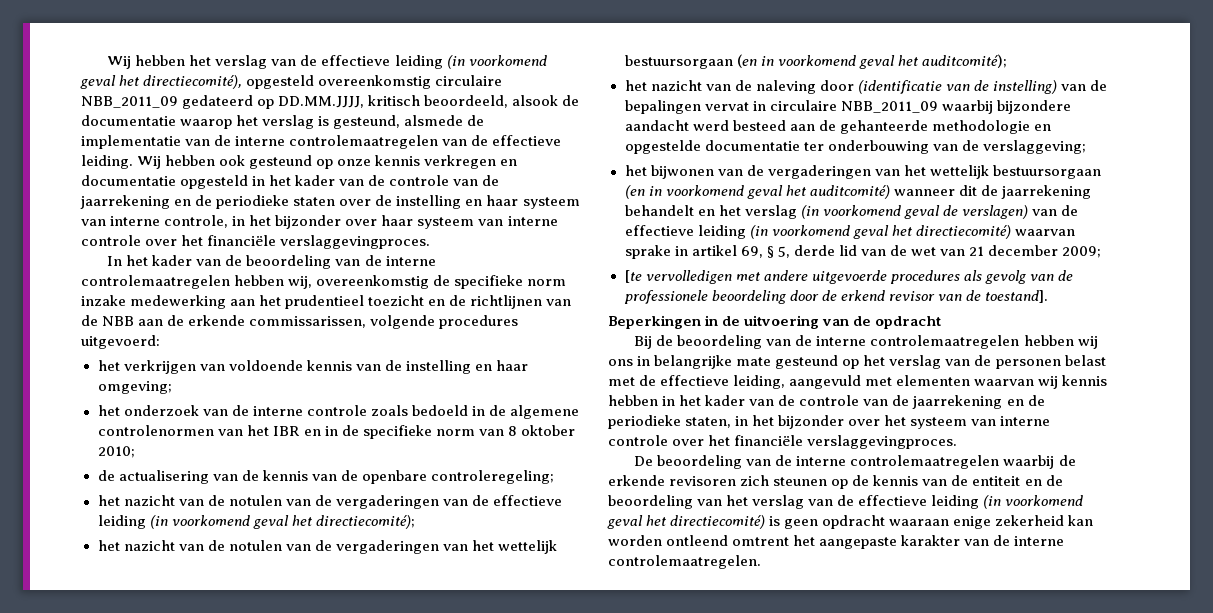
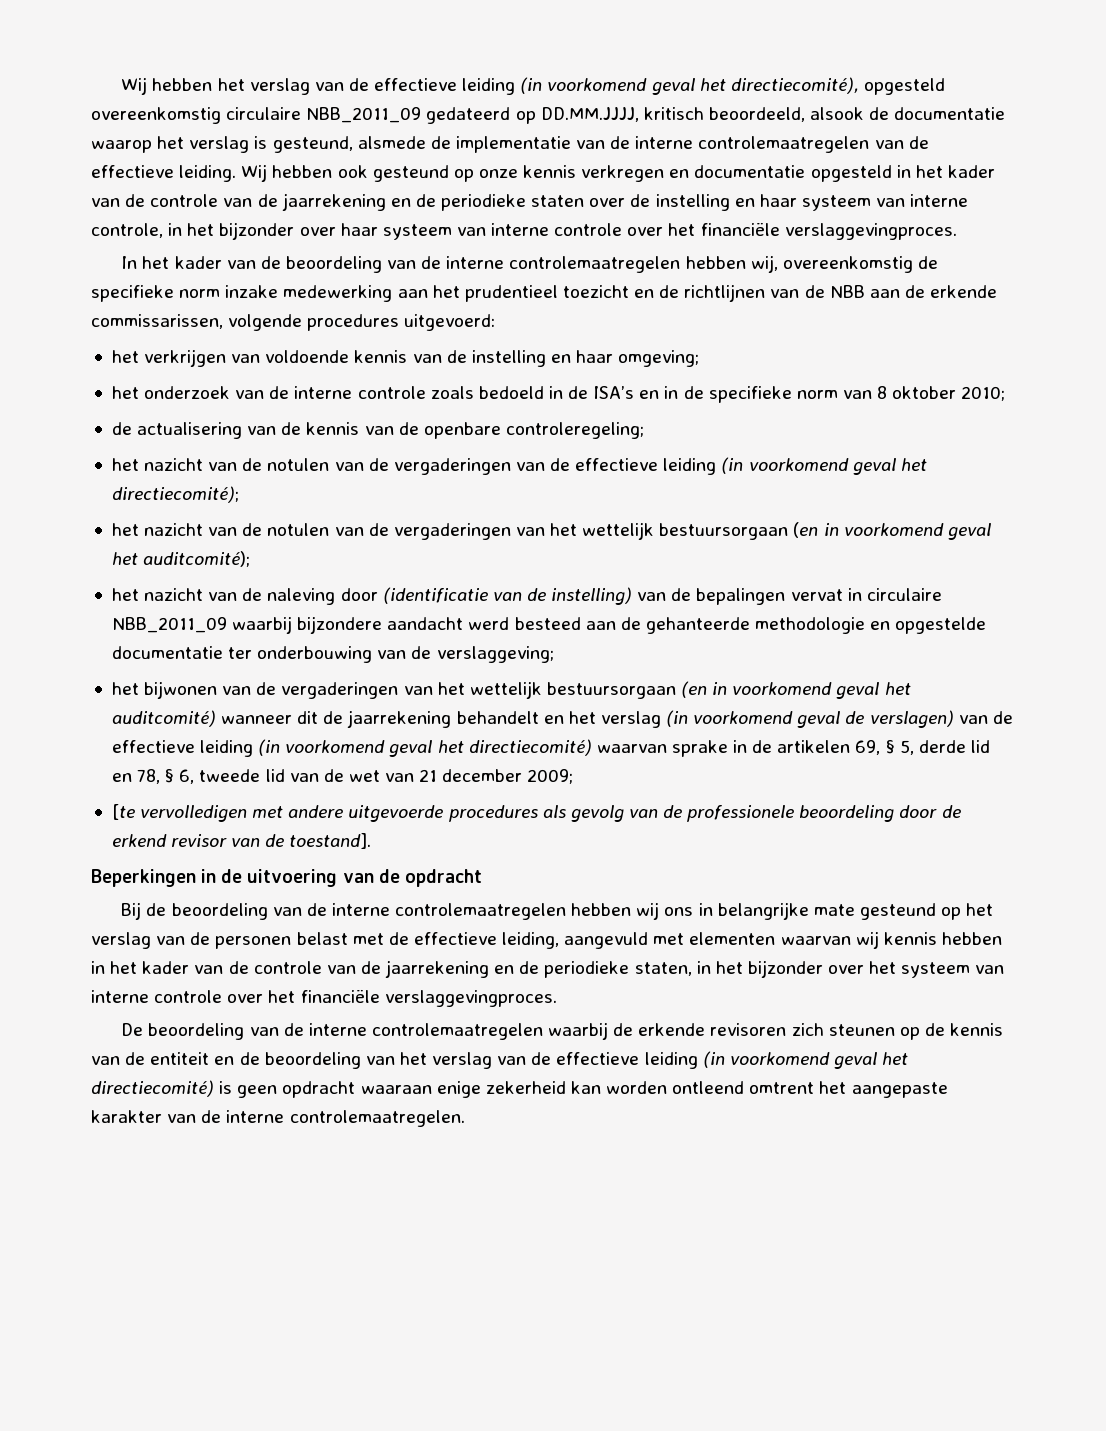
- het onderzoek van de interne controle zoals bedoeld in de algemene controlenormen van het IBR en in de specifieke norm van 8 oktober 2010;
+ het onderzoek van de interne controle zoals bedoeld in de ISA’s en in de specifieke norm van 8 oktober 2010;
- het bijwonen van de vergaderingen van het wettelijk bestuursorgaan (en in voorkomend geval het auditcomité) wanneer dit de jaarrekening behandelt en het verslag (in voorkomend geval de verslagen) van de effectieve leiding (in voorkomend geval het directiecomité) waarvan sprake in artikel 69, § 5, derde lid van de wet van 21 december 2009;
+ het bijwonen van de vergaderingen van het wettelijk bestuursorgaan (en in voorkomend geval het auditcomité) wanneer dit de jaarrekening behandelt en het verslag (in voorkomend geval de verslagen) van de effectieve leiding (in voorkomend geval het directiecomité) waarvan sprake in de artikelen 69, § 5, derde lid en 78, § 6, tweede lid van de wet van 21 december 2009;

